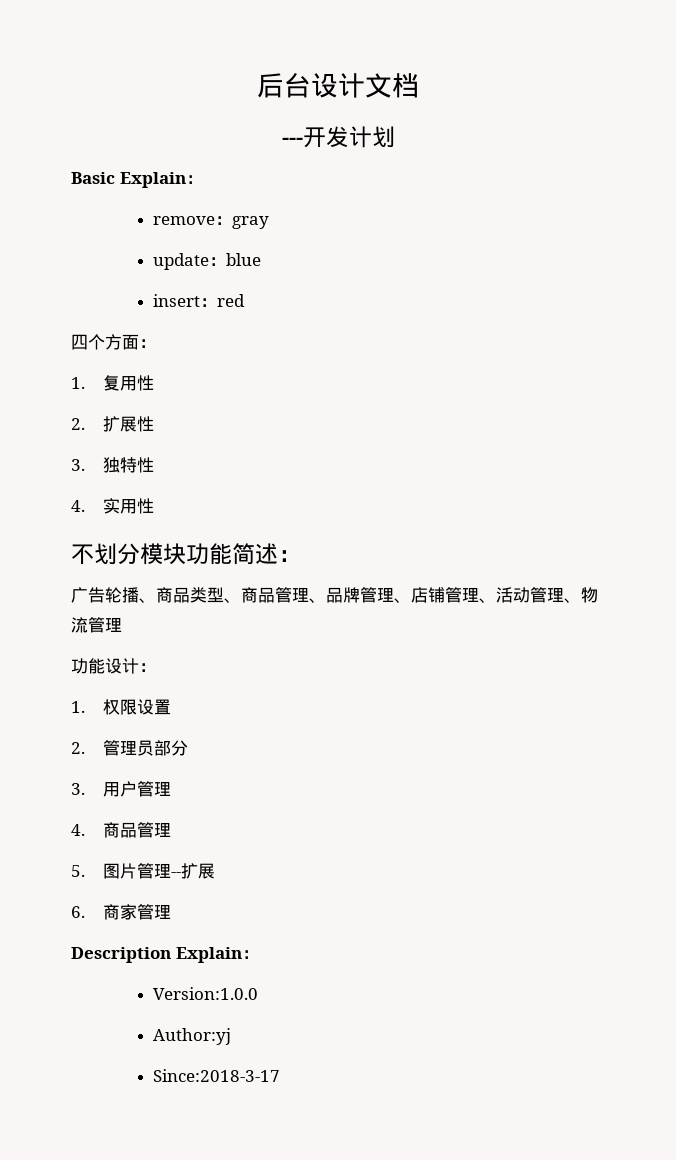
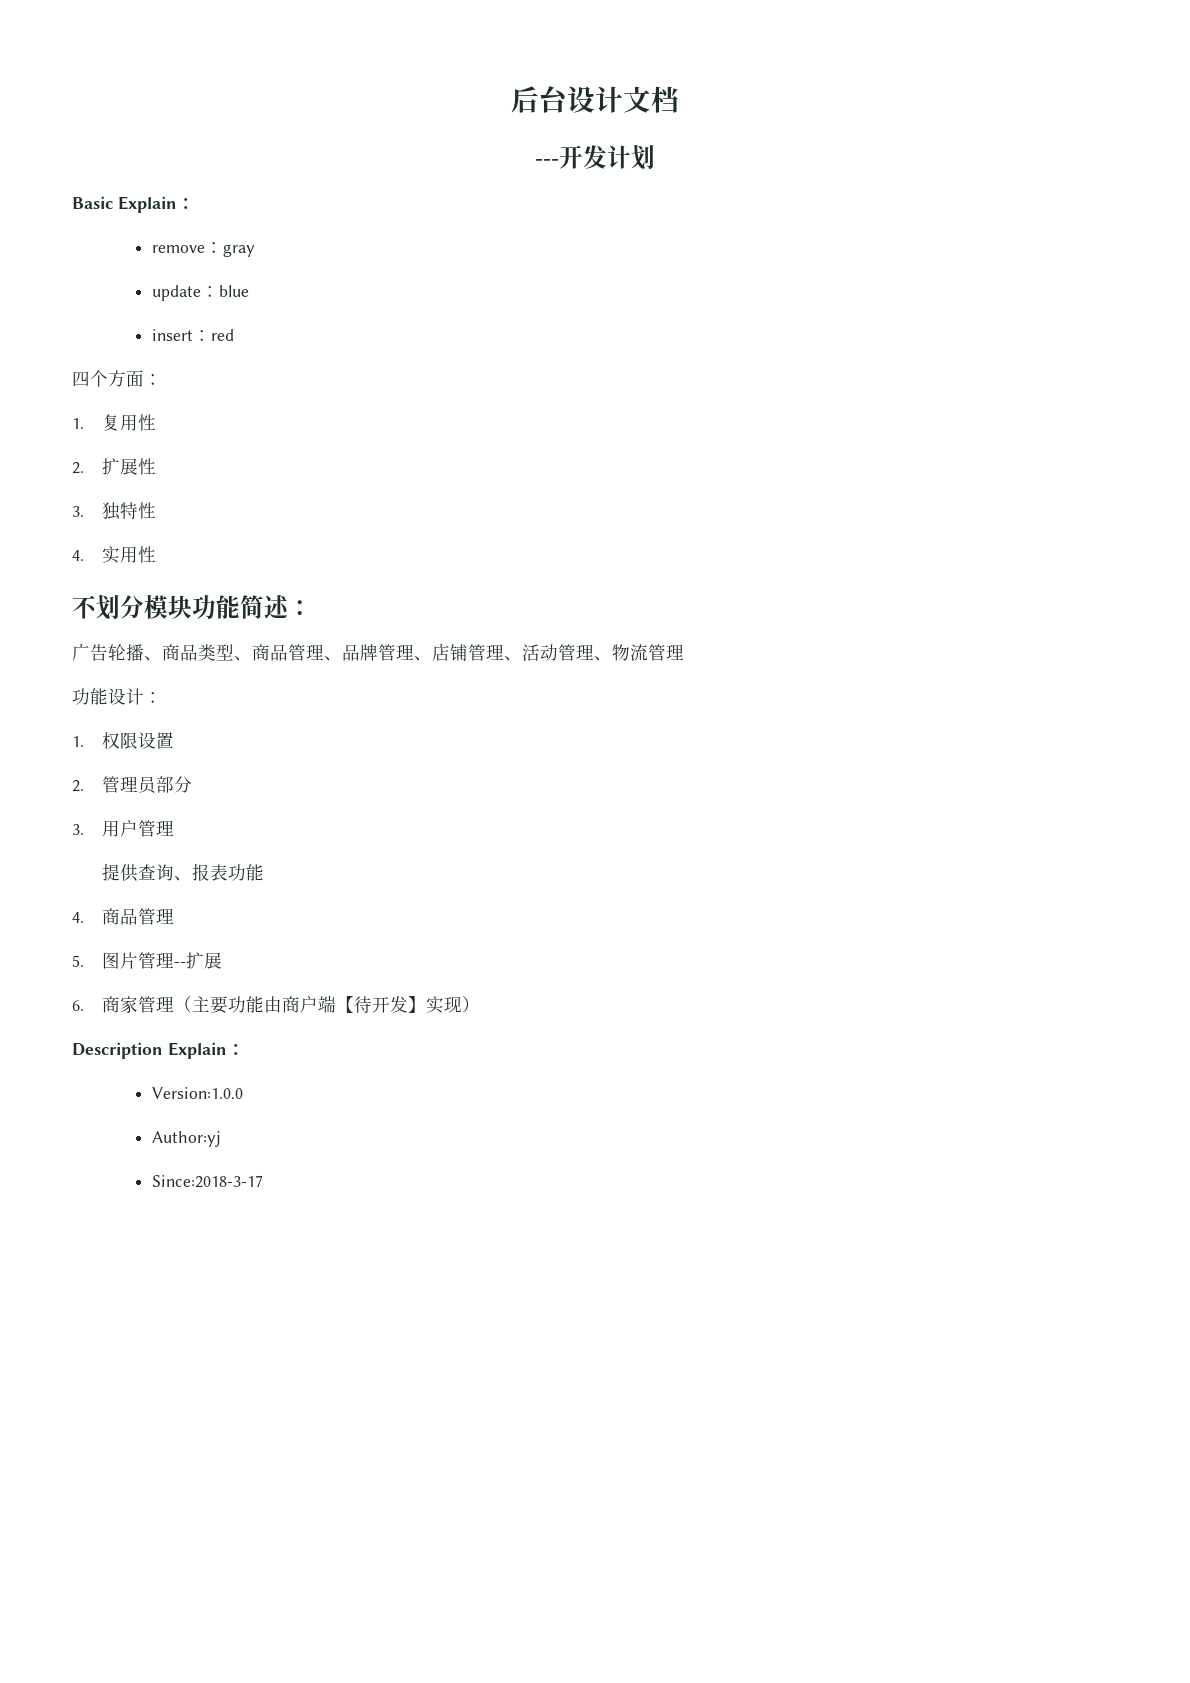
+ 提供查询、报表功能
- 6.商家管理
+ 6.商家管理（主要功能由商户端【待开发】实现）

